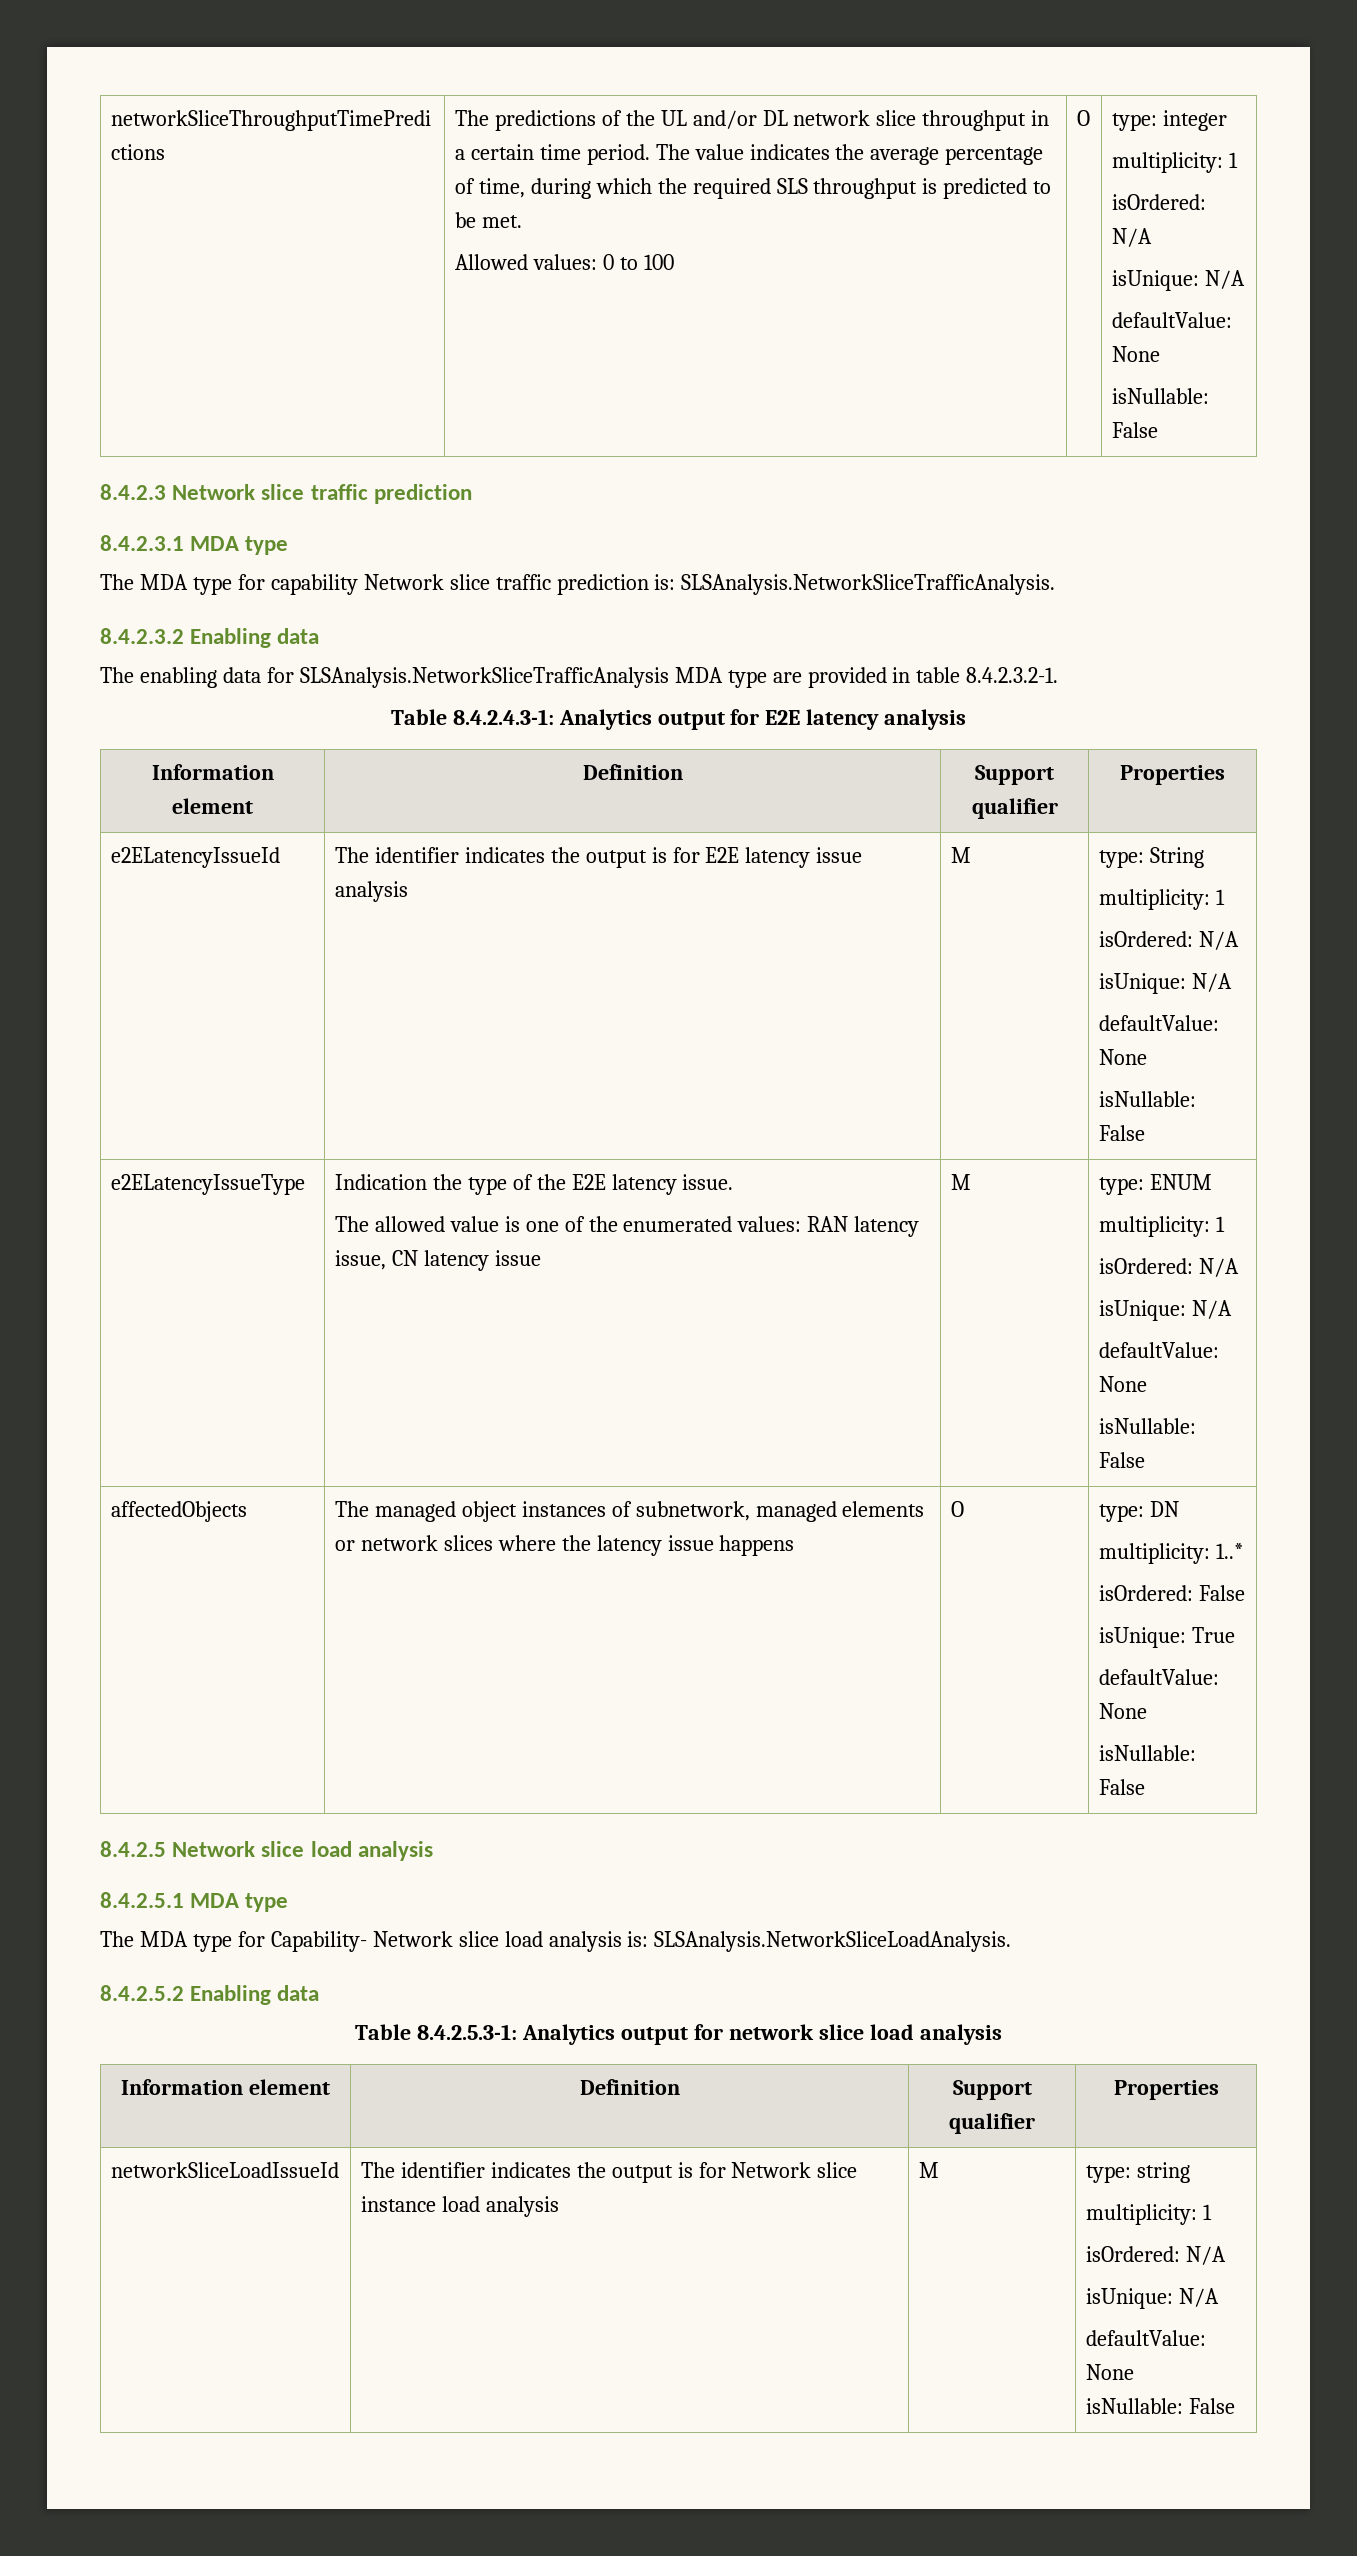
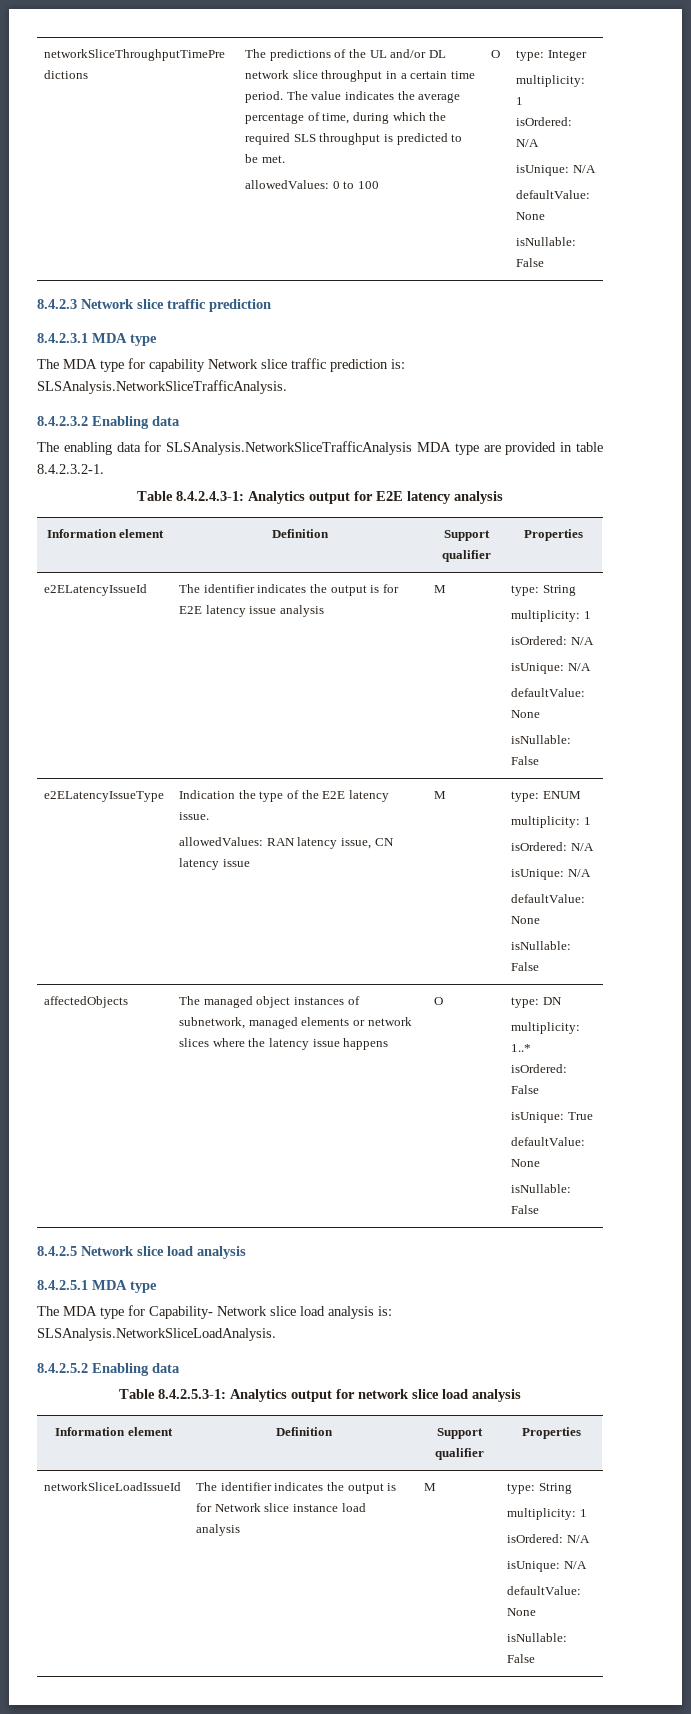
- Allowed values: 0 to 100
+ allowedValues: 0 to 100
- type: integer
+ type: Integer
  e2ELatencyIssueType | Indication the type of the E2E latency issue.
- The allowed value is one of the enumerated values: RAN latency issue, CN latency issue | M | type: ENUM
+ allowedValues: RAN latency issue, CN latency issue | M | type: ENUM
- networkSliceLoadIssueId | The identifier indicates the output is for Network slice instance load analysis | M | type: string
+ networkSliceLoadIssueId | The identifier indicates the output is for Network slice instance load analysis | M | type: String

